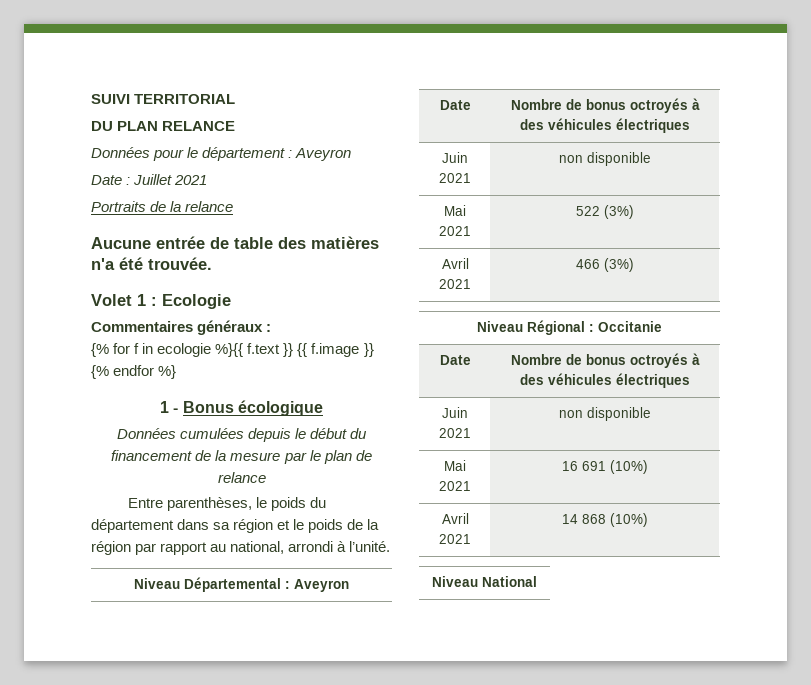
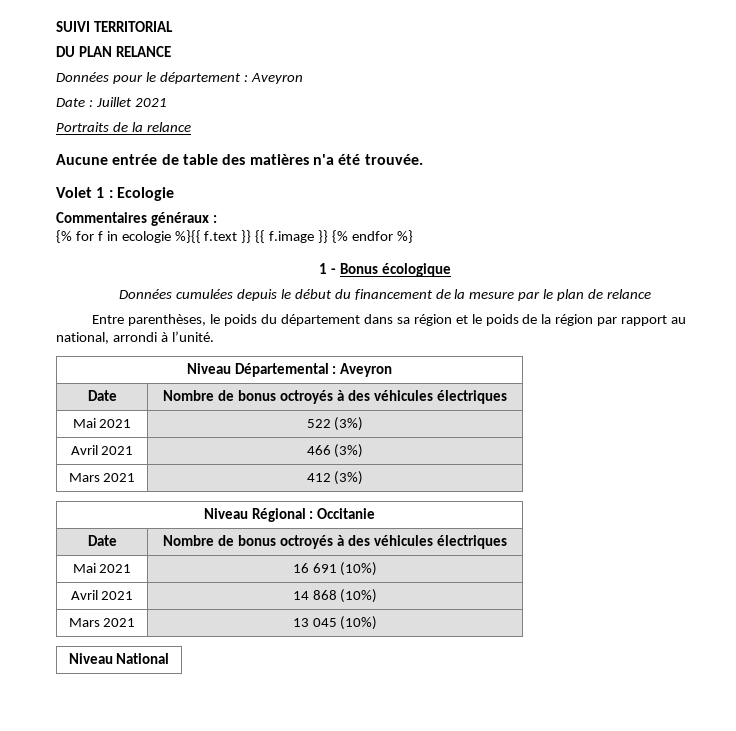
  Niveau Départemental : Aveyron
  Date | Nombre de bonus octroyés à des véhicules électriques
- Juin 2021 | non disponible
+ Mars 2021 | 412 (3%)
  Niveau Régional : Occitanie
  Date | Nombre de bonus octroyés à des véhicules électriques
- Juin 2021 | non disponible
+ Mars 2021 | 13 045 (10%)

